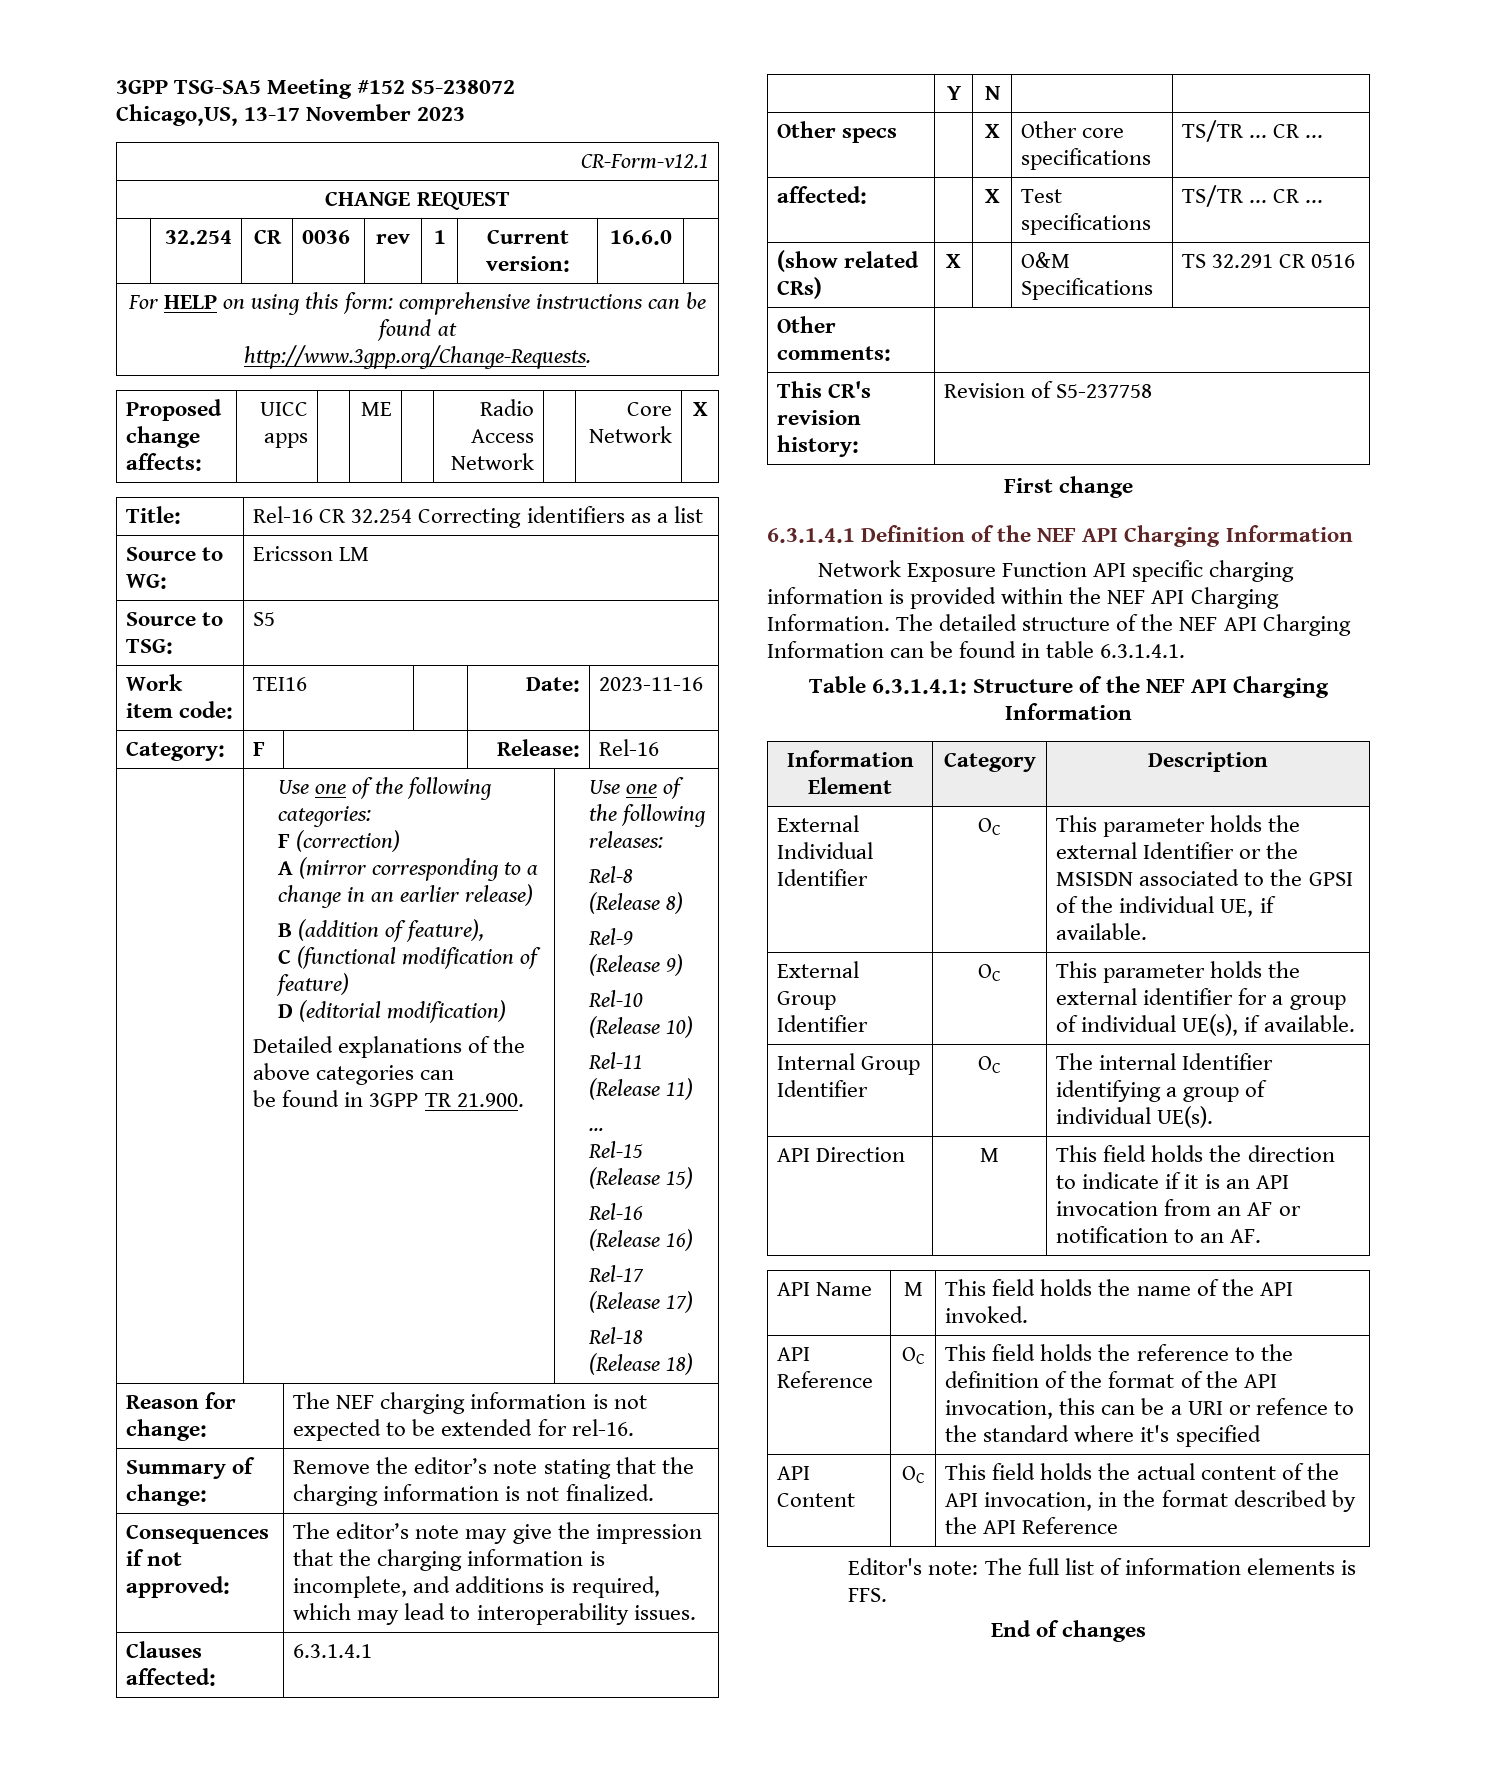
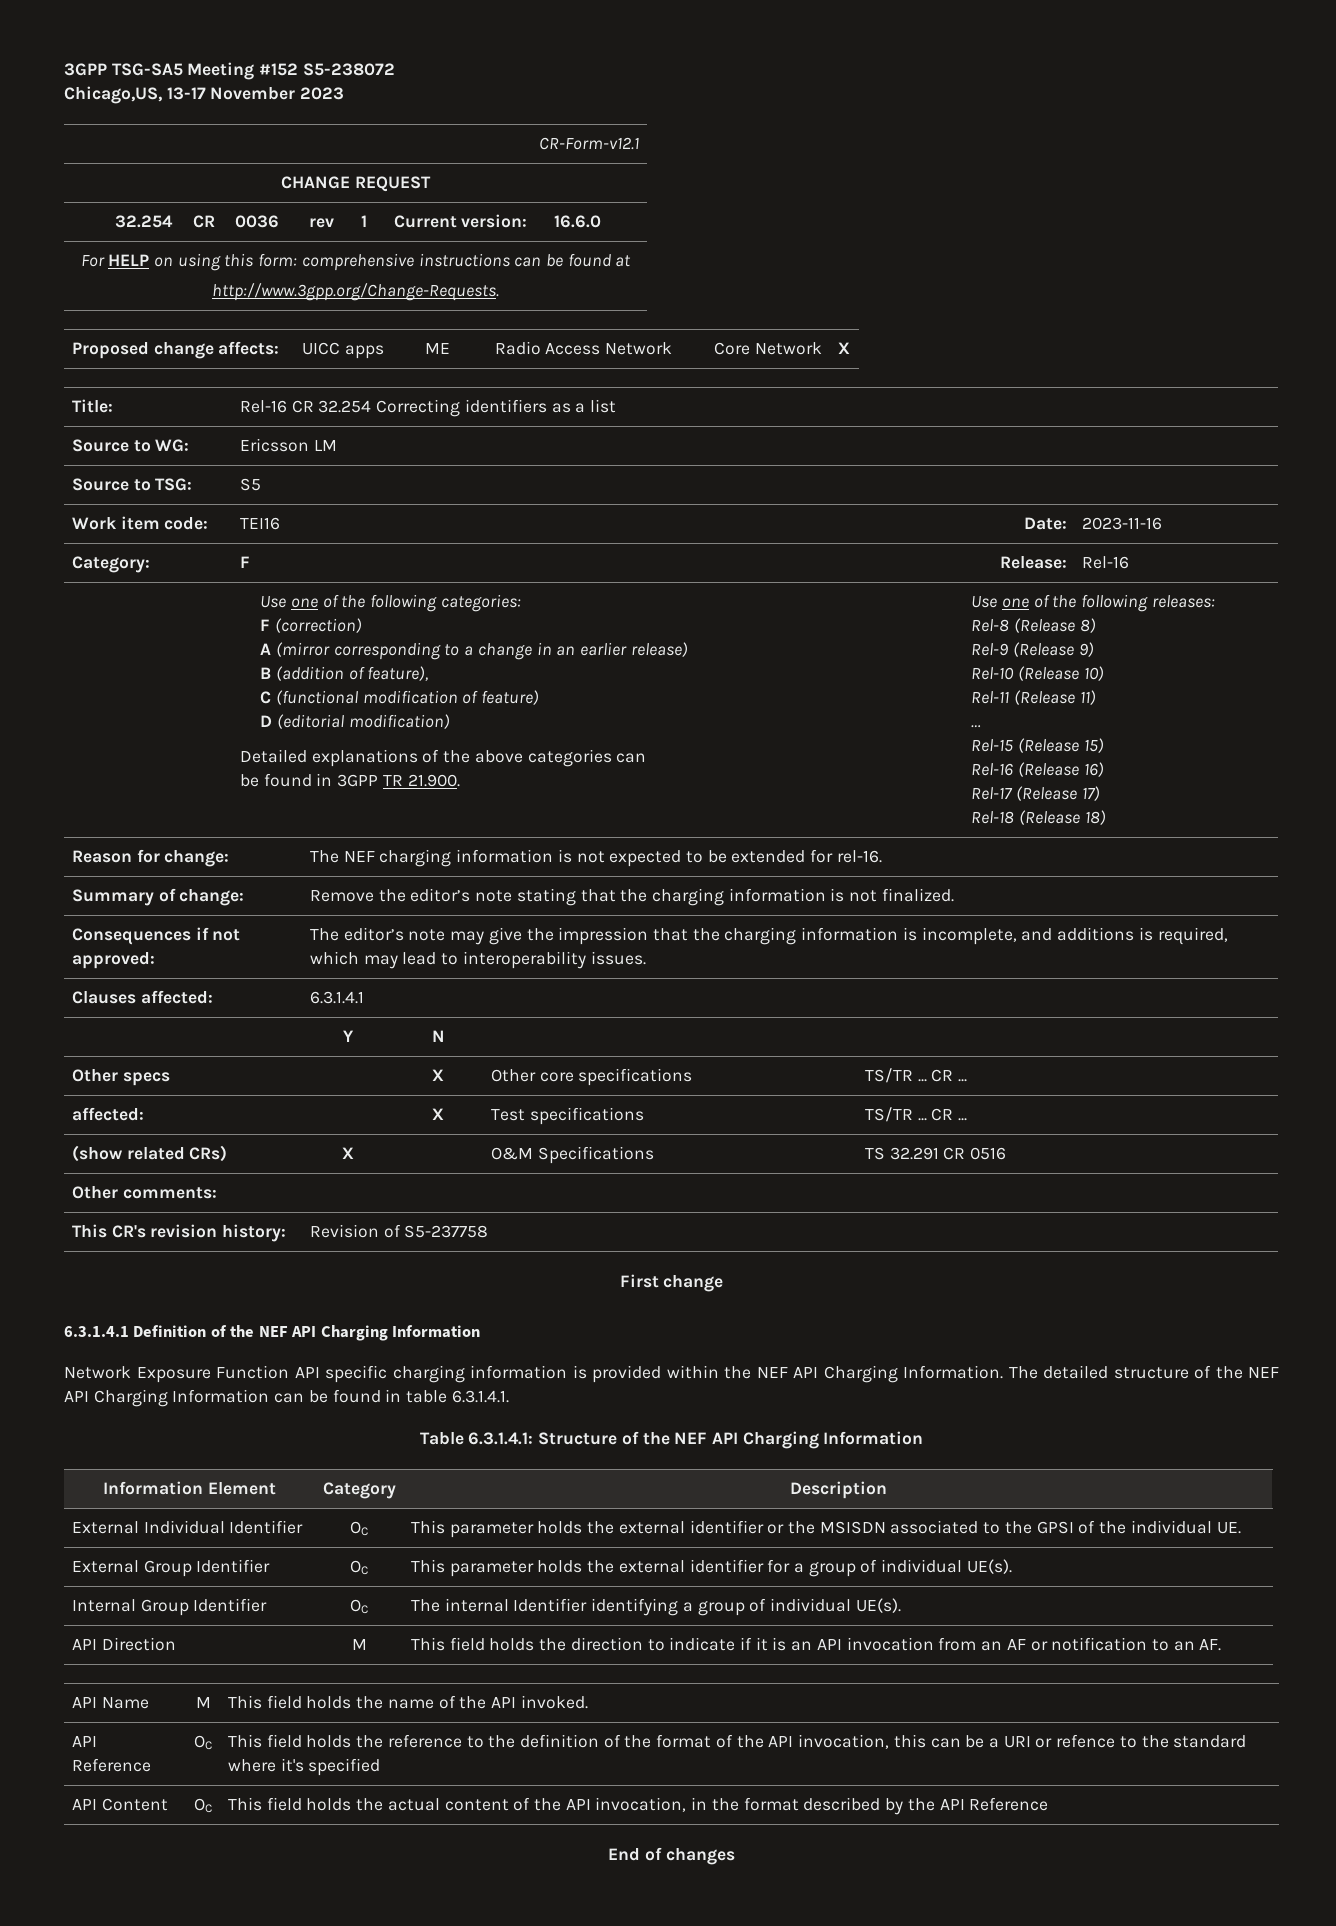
- External Individual Identifier | OC | This parameter holds the external Identifier or the MSISDN associated to the GPSI of the individual UE, if available.
+ External Individual Identifier | OC | This parameter holds the external identifier or the MSISDN associated to the GPSI of the individual UE.
- External Group Identifier | OC | This parameter holds the external identifier for a group of individual UE(s), if available.
+ External Group Identifier | OC | This parameter holds the external identifier for a group of individual UE(s).
- Editor's note: The full list of information elements is FFS.

